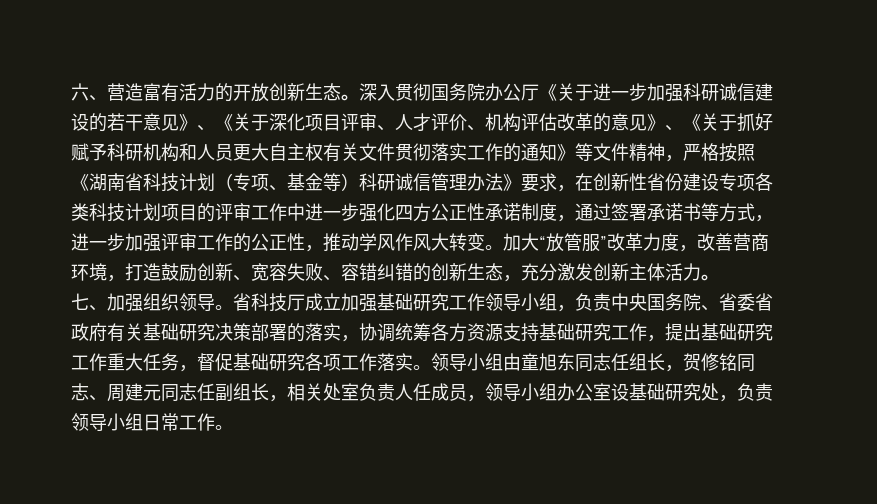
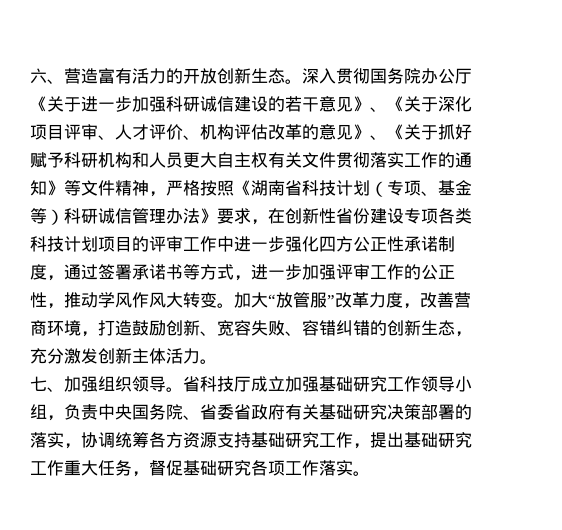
- 领导小组由童旭东同志任组长，贺修铭同志、周建元同志任副组长，相关处室负责人任成员，领导小组办公室设基础研究处，负责领导小组日常工作。

